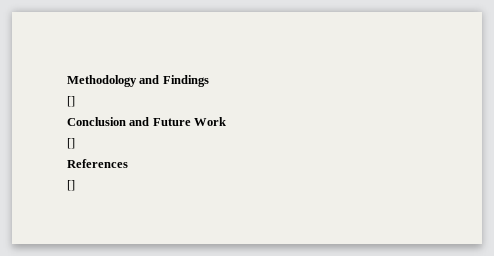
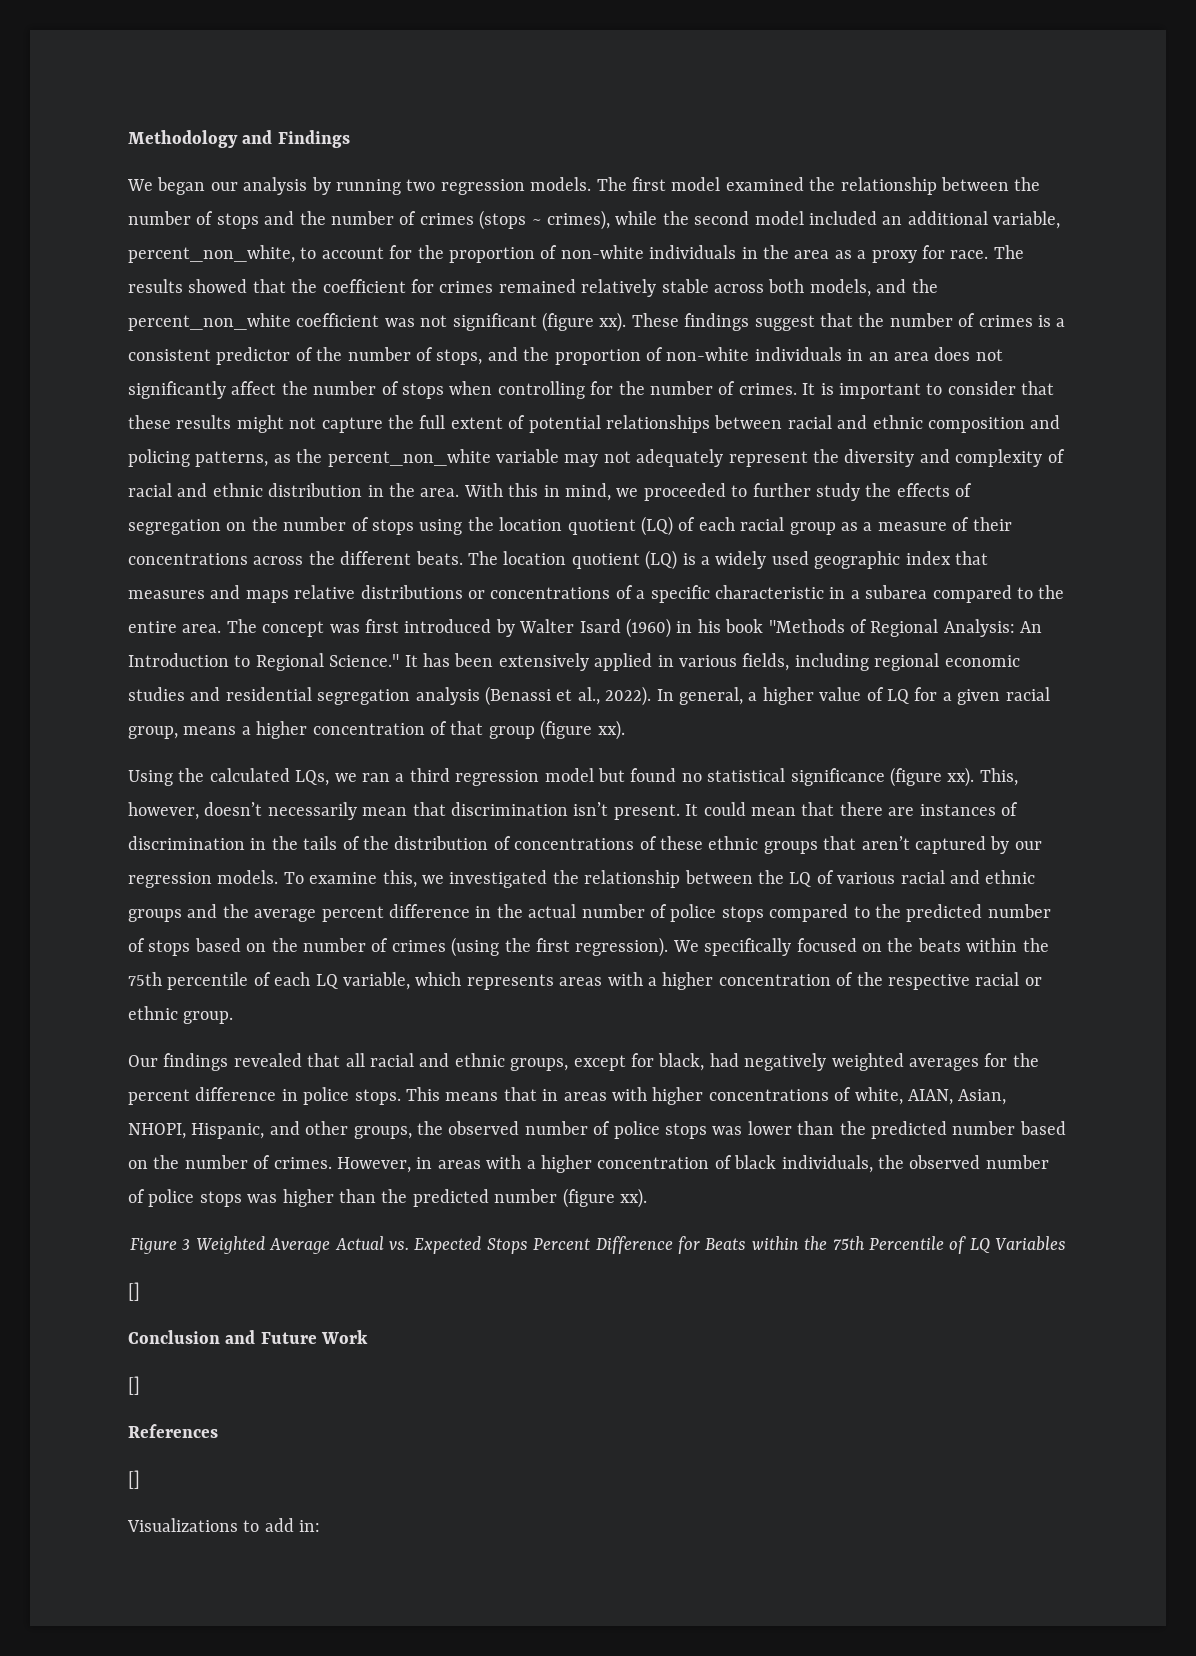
+ We began our analysis by running two regression models. The first model examined the relationship between the number of stops and the number of crimes (stops ~ crimes), while the second model included an additional variable, percent_non_white, to account for the proportion of non-white individuals in the area as a proxy for race. The results showed that the coefficient for crimes remained relatively stable across both models, and the percent_non_white coefficient was not significant (figure xx). These findings suggest that the number of crimes is a consistent predictor of the number of stops, and the proportion of non-white individuals in an area does not significantly affect the number of stops when controlling for the number of crimes. It is important to consider that these results might not capture the full extent of potential relationships between racial and ethnic composition and policing patterns, as the percent_non_white variable may not adequately represent the diversity and complexity of racial and ethnic distribution in the area. With this in mind, we proceeded to further study the effects of segregation on the number of stops using the location quotient (LQ) of each racial group as a measure of their concentrations across the different beats. The location quotient (LQ) is a widely used geographic index that measures and maps relative distributions or concentrations of a specific characteristic in a subarea compared to the entire area. The concept was first introduced by Walter Isard (1960) in his book "Methods of Regional Analysis: An Introduction to Regional Science." It has been extensively applied in various fields, including regional economic studies and residential segregation analysis (Benassi et al., 2022). In general, a higher value of LQ for a given racial group, means a higher concentration of that group (figure xx).
+ Using the calculated LQs, we ran a third regression model but found no statistical significance (figure xx). This, however, doesn’t necessarily mean that discrimination isn’t present. It could mean that there are instances of discrimination in the tails of the distribution of concentrations of these ethnic groups that aren’t captured by our regression models. To examine this, we investigated the relationship between the LQ of various racial and ethnic groups and the average percent difference in the actual number of police stops compared to the predicted number of stops based on the number of crimes (using the first regression). We specifically focused on the beats within the 75th percentile of each LQ variable, which represents areas with a higher concentration of the respective racial or ethnic group.
+ Our findings revealed that all racial and ethnic groups, except for black, had negatively weighted averages for the percent difference in police stops. This means that in areas with higher concentrations of white, AIAN, Asian, NHOPI, Hispanic, and other groups, the observed number of police stops was lower than the predicted number based on the number of crimes. However, in areas with a higher concentration of black individuals, the observed number of police stops was higher than the predicted number (figure xx).
+ Figure 3 Weighted Average Actual vs. Expected Stops Percent Difference for Beats within the 75th Percentile of LQ Variables
+ Visualizations to add in:

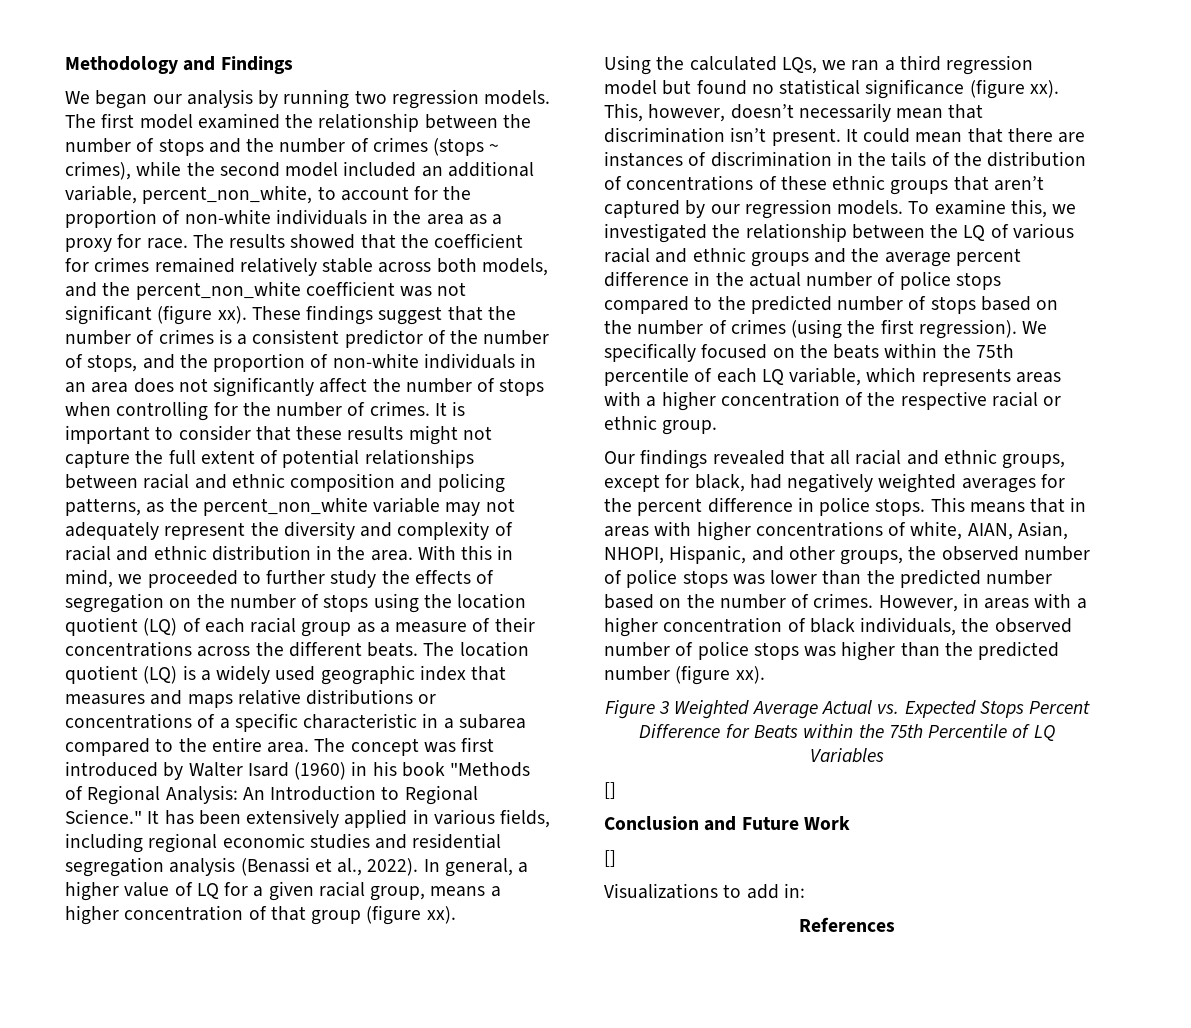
- References
- []
+ References

